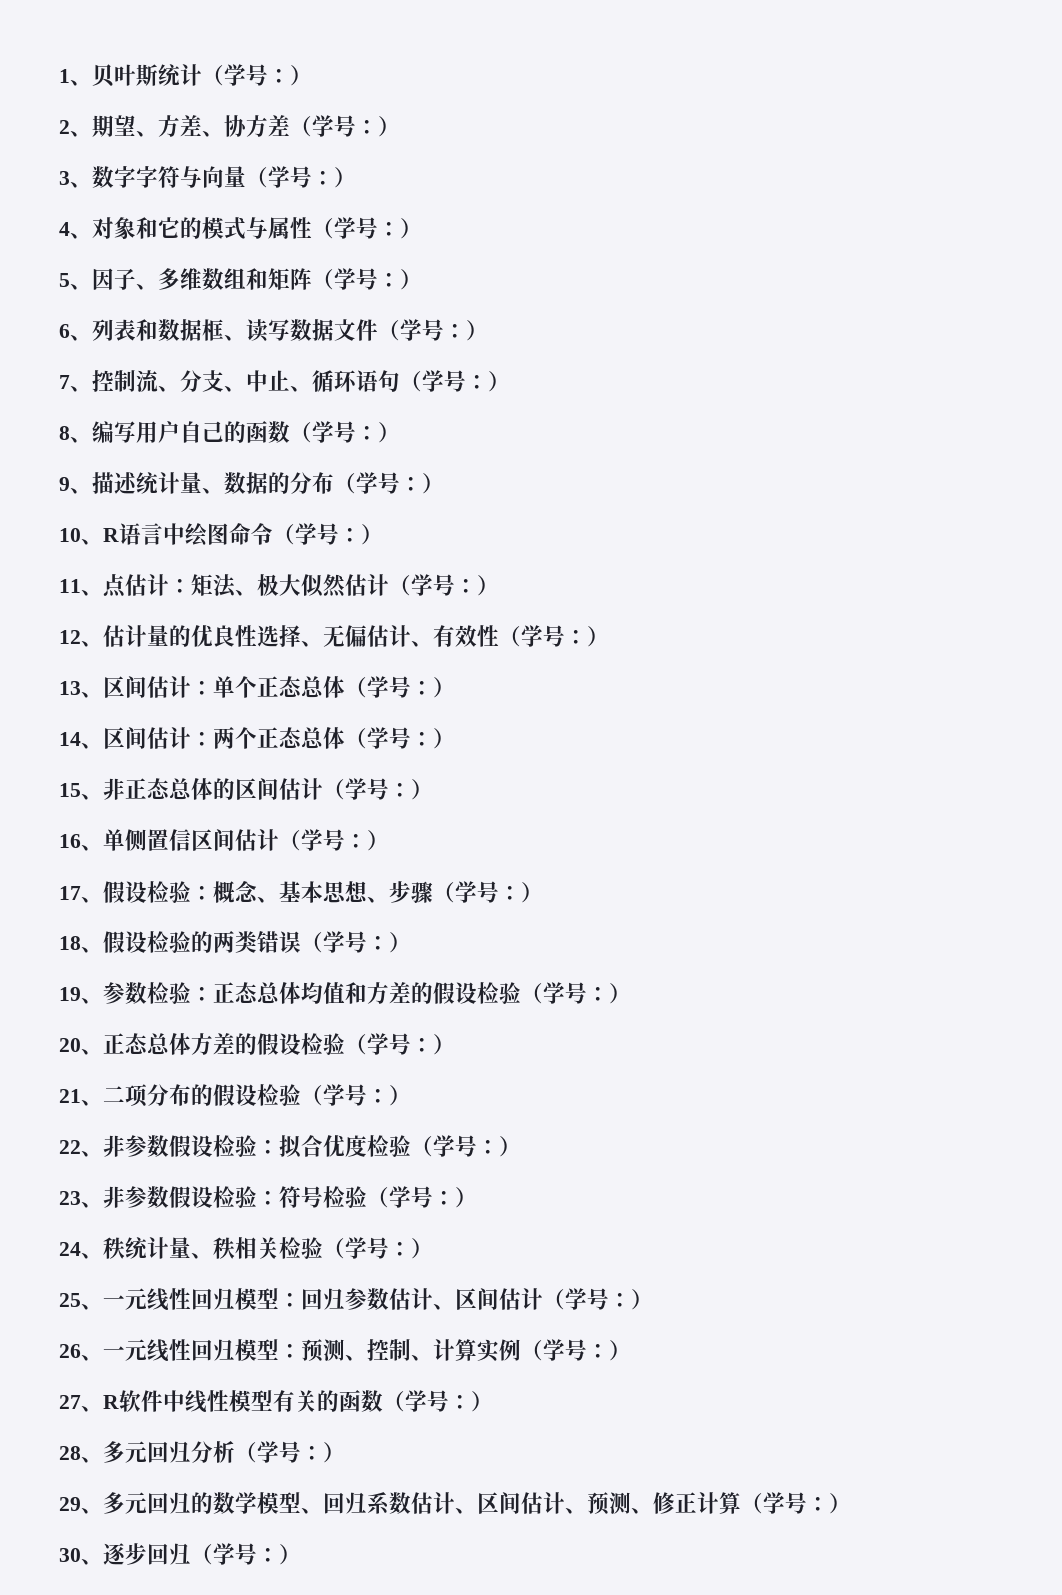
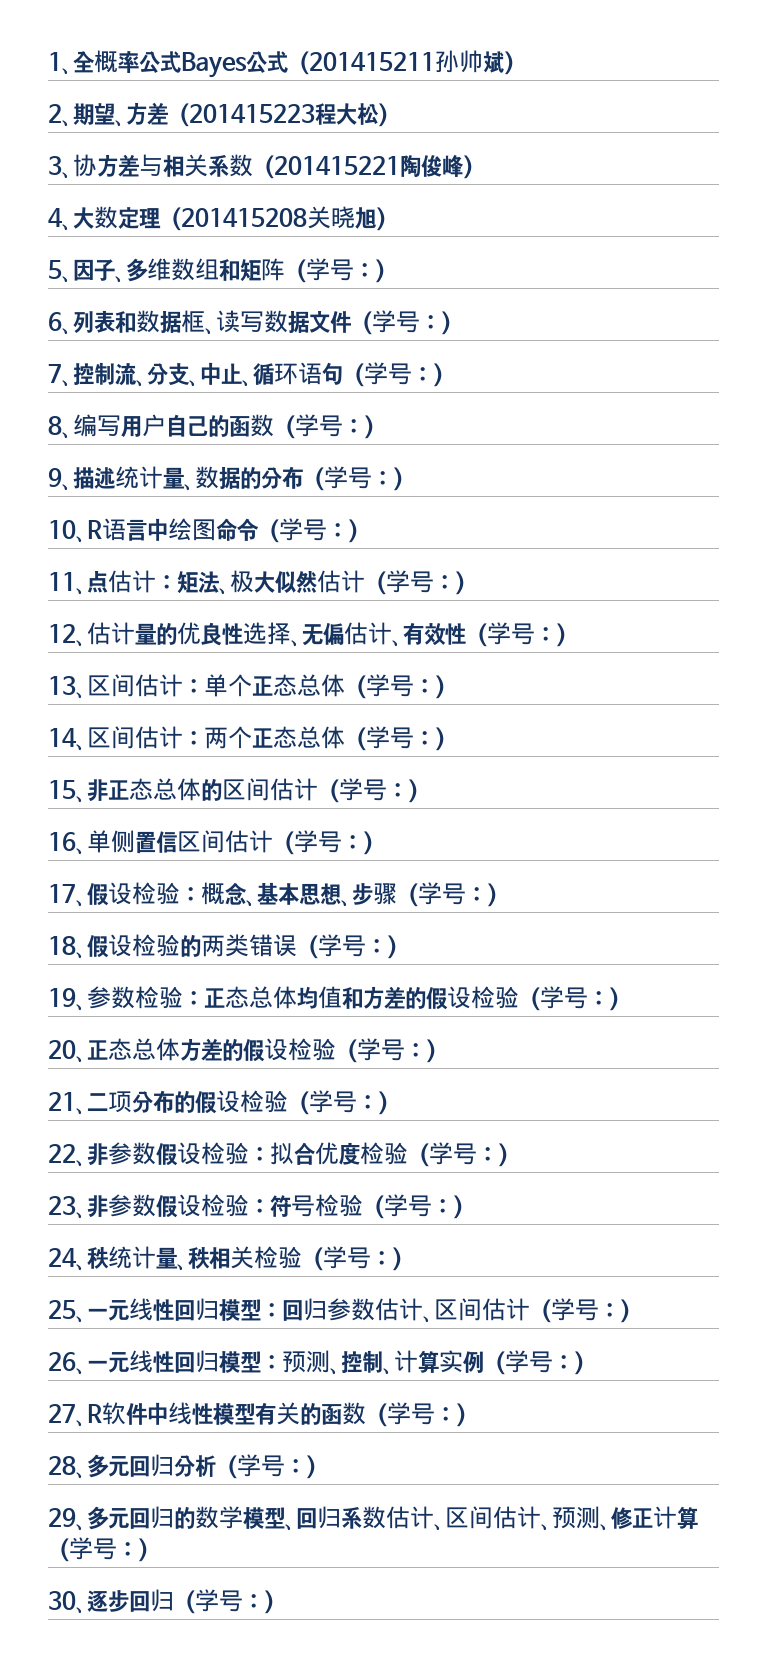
- 1、贝叶斯统计（学号：）
+ 1、全概率公式Bayes公式（201415211孙帅斌）
- 2、期望、方差、协方差（学号：）
- 3、数字字符与向量（学号：）
- 4、对象和它的模式与属性（学号：）
+ 2、期望、方差（201415223程大松）
+ 3、协方差与相关系数（201415221陶俊峰）
+ 4、大数定理（201415208关晓旭）

